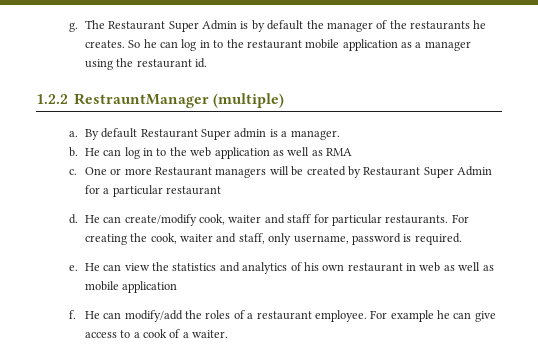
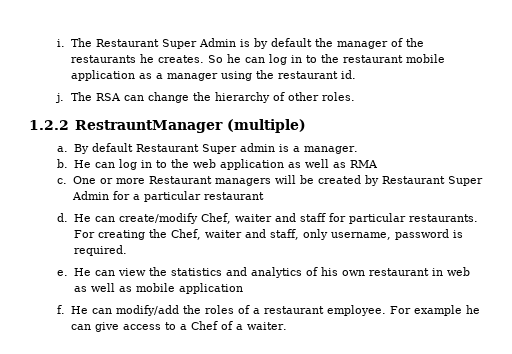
- g.
+ i.
+ j. The RSA can change the hierarchy of other roles.
- He can create/modify cook, waiter and staff for particular restaurants.
+ He can create/modify Chef, waiter and staff for particular restaurants.
- For creating the cook, waiter and staff, only username, password is required.
+ For creating the Chef, waiter and staff, only username, password is required.
- For example he can give access to a cook of a waiter.
+ For example he can give access to a Chef of a waiter.

